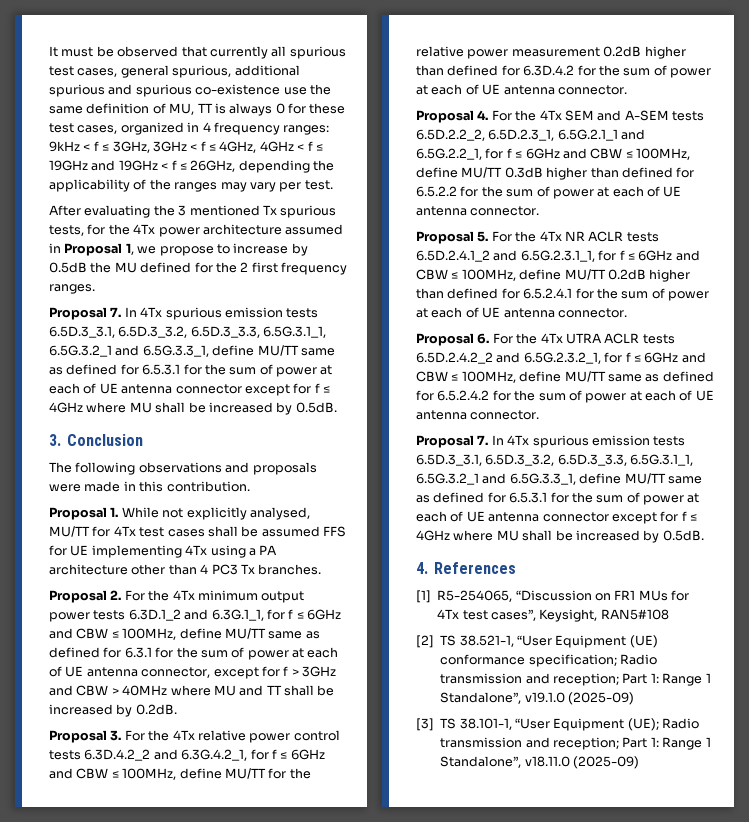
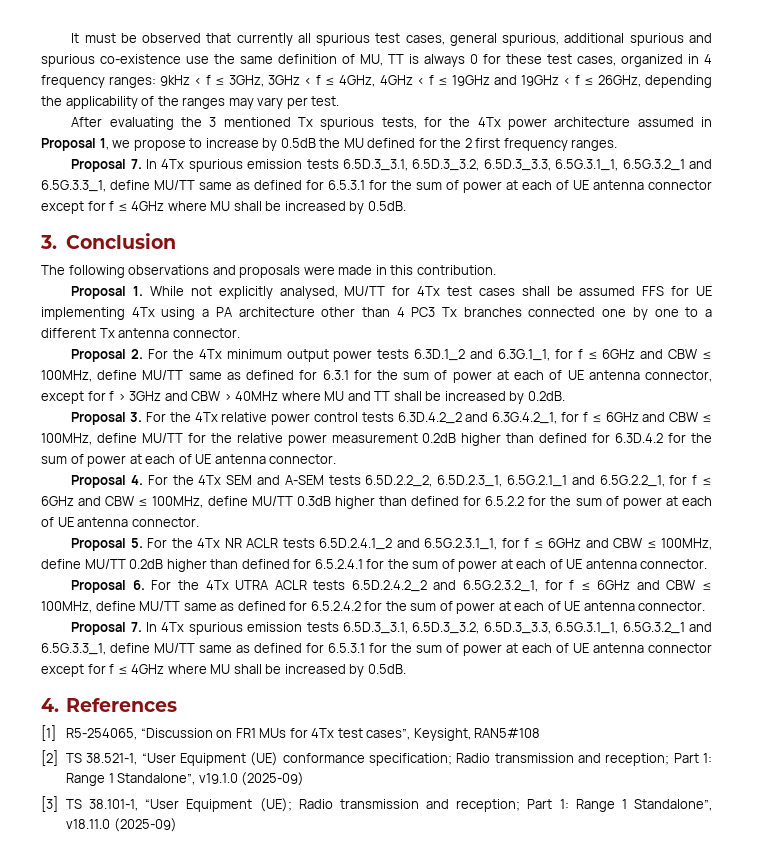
- Proposal 1. While not explicitly analysed, MU/TT for 4Tx test cases shall be assumed FFS for UE implementing 4Tx using a PA architecture other than 4 PC3 Tx branches.
+ Proposal 1. While not explicitly analysed, MU/TT for 4Tx test cases shall be assumed FFS for UE implementing 4Tx using a PA architecture other than 4 PC3 Tx branches connected one by one to a different Tx antenna connector.

